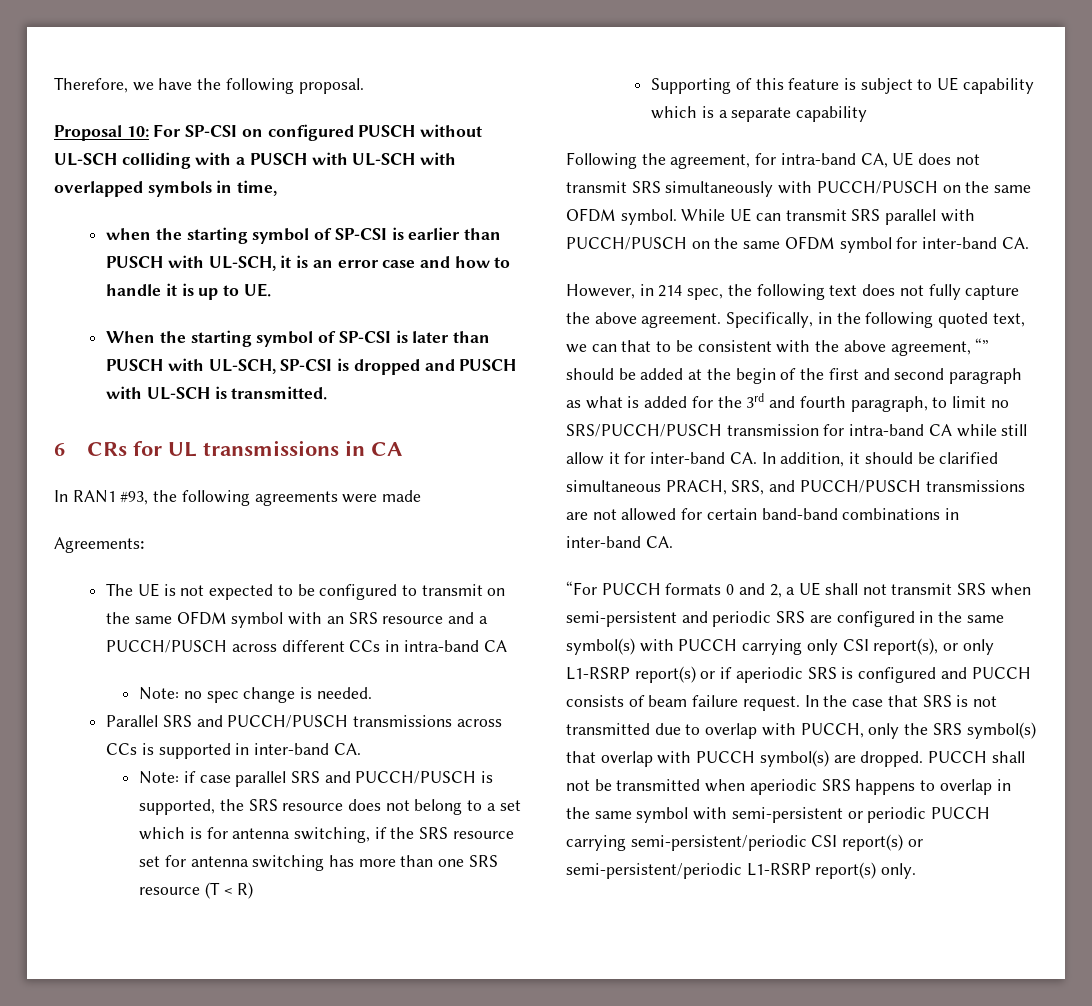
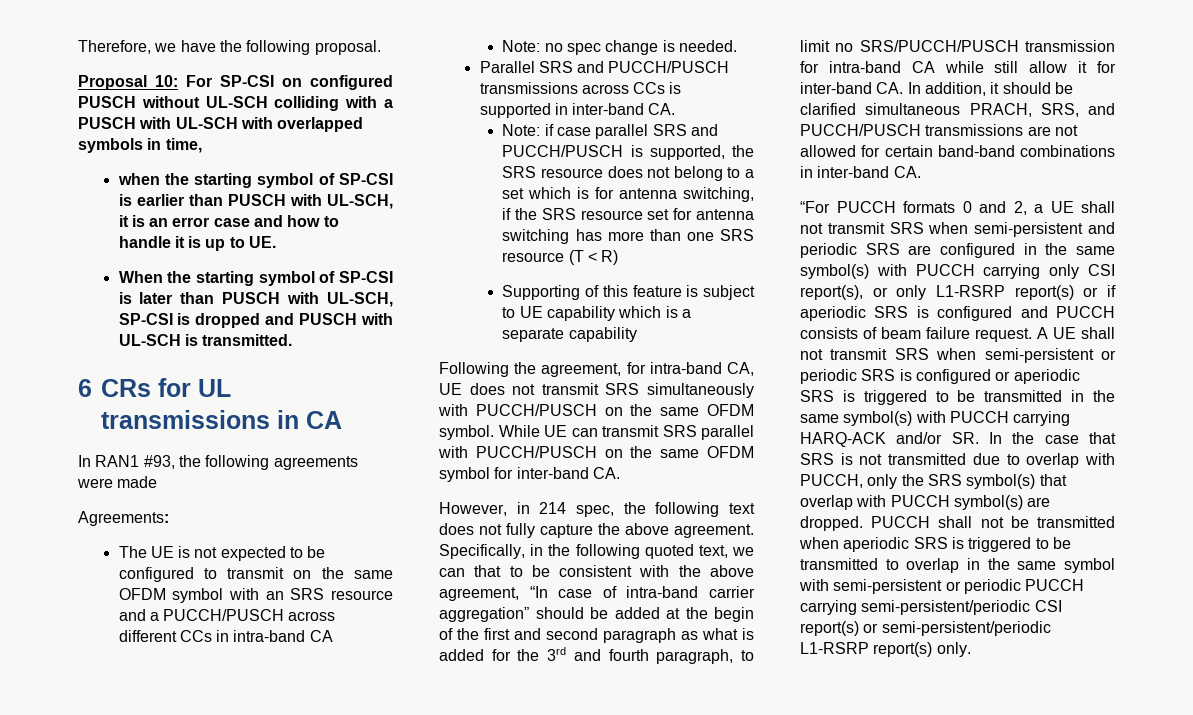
- Specifically, in the following quoted text, we can that to be consistent with the above agreement, “” should be added at the begin of the first and second paragraph as what is added for the 3rd and fourth paragraph, to limit no SRS/PUCCH/PUSCH transmission for intra-band CA while still allow it for inter-band CA. In addition, it should be clarified simultaneous PRACH, SRS, and PUCCH/PUSCH transmissions are not allowed for certain band-band combinations in inter-band CA.
+ Specifically, in the following quoted text, we can that to be consistent with the above agreement, “In case of intra-band carrier aggregation” should be added at the begin of the first and second paragraph as what is added for the 3rd and fourth paragraph, to limit no SRS/PUCCH/PUSCH transmission for intra-band CA while still allow it for inter-band CA. In addition, it should be clarified simultaneous PRACH, SRS, and PUCCH/PUSCH transmissions are not allowed for certain band-band combinations in inter-band CA.
- In the case that SRS is not transmitted due to overlap with PUCCH, only the SRS symbol(s) that overlap with PUCCH symbol(s) are dropped.
+ A UE shall not transmit SRS when semi-persistent or periodic SRS is configured or aperiodic SRS is triggered to be transmitted in the same symbol(s) with PUCCH carrying HARQ-ACK and/or SR. In the case that SRS is not transmitted due to overlap with PUCCH, only the SRS symbol(s) that overlap with PUCCH symbol(s) are dropped.
- PUCCH shall not be transmitted when aperiodic SRS happens to overlap in the same symbol with semi-persistent or periodic PUCCH carrying semi-persistent/periodic CSI report(s) or semi-persistent/periodic L1-RSRP report(s) only.
+ PUCCH shall not be transmitted when aperiodic SRS is triggered to be transmitted to overlap in the same symbol with semi-persistent or periodic PUCCH carrying semi-persistent/periodic CSI report(s) or semi-persistent/periodic L1-RSRP report(s) only.

